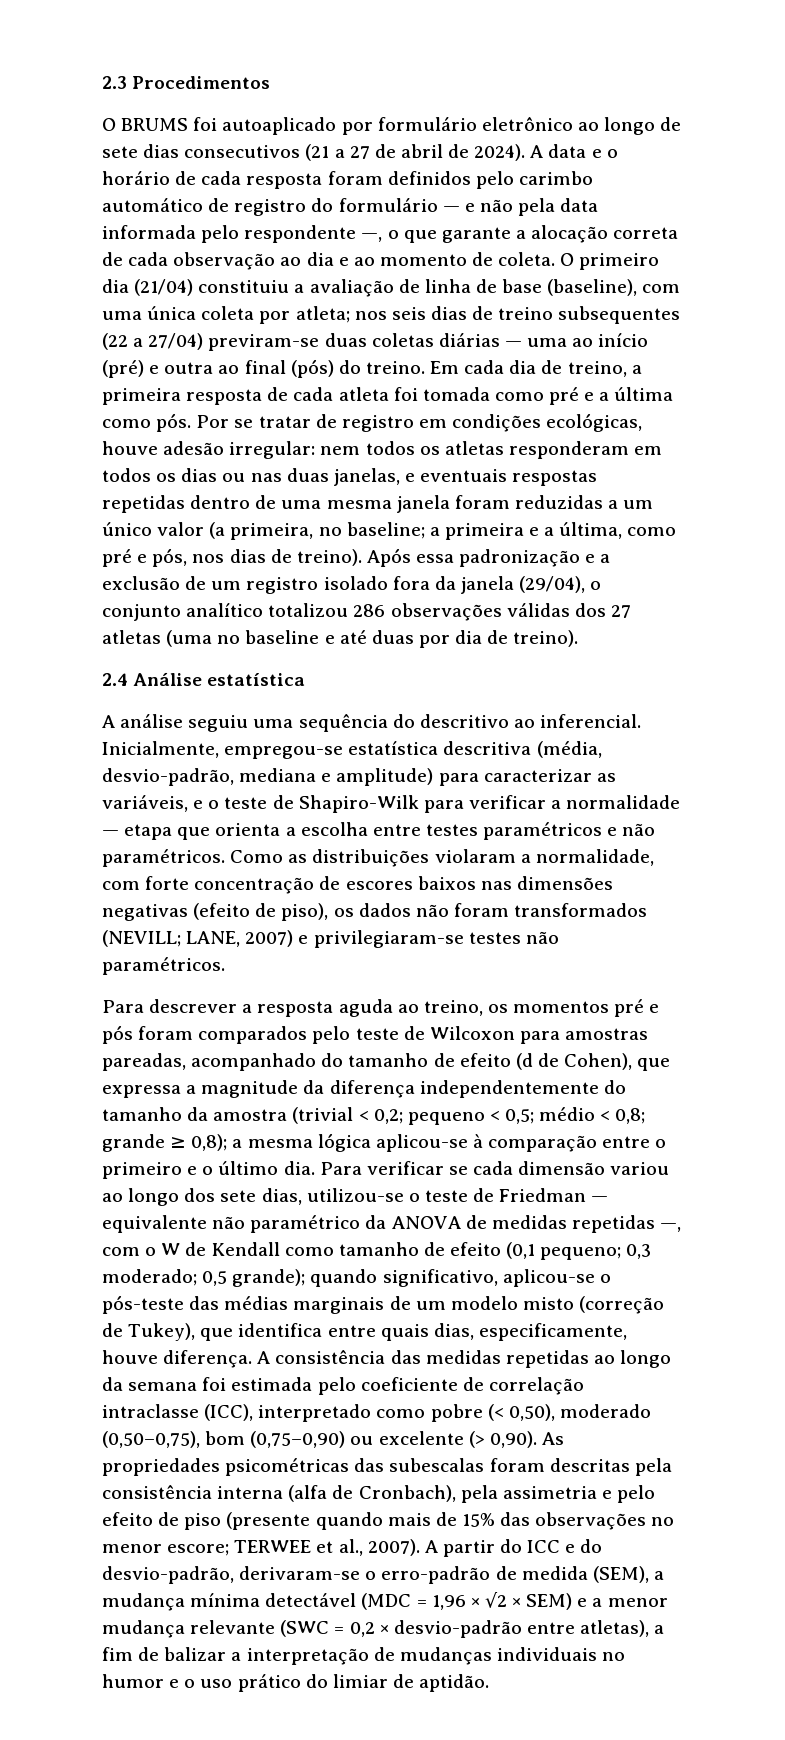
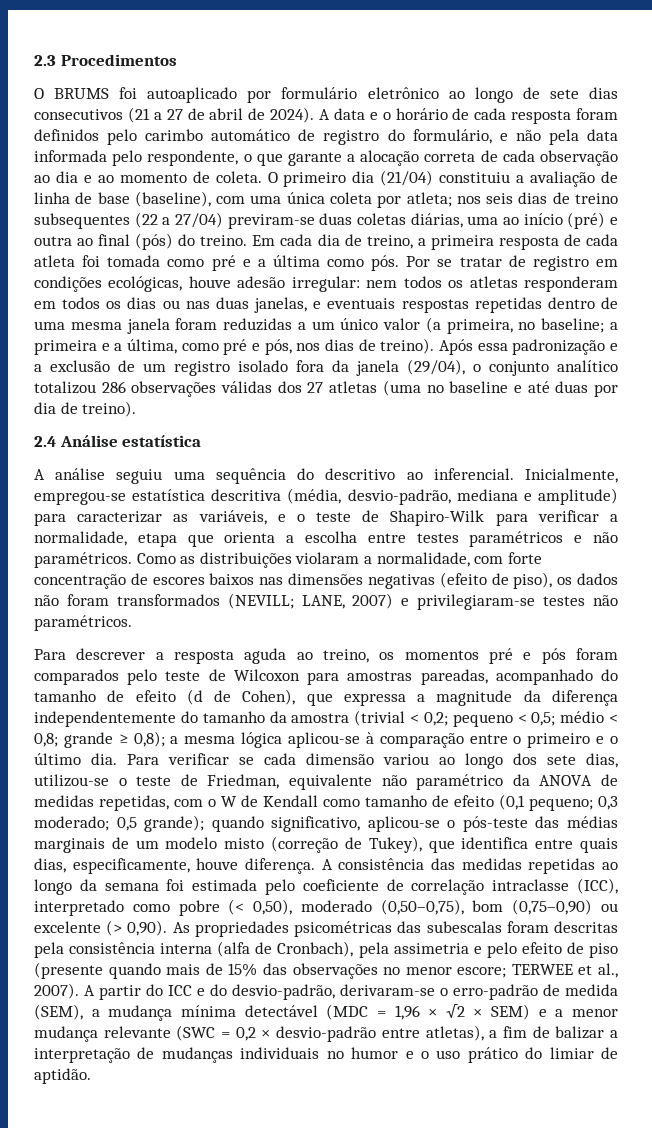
- A data e o horário de cada resposta foram definidos pelo carimbo automático de registro do formulário — e não pela data informada pelo respondente —, o que garante a alocação correta de cada observação ao dia e ao momento de coleta.
+ A data e o horário de cada resposta foram definidos pelo carimbo automático de registro do formulário, e não pela data informada pelo respondente, o que garante a alocação correta de cada observação ao dia e ao momento de coleta.
- O primeiro dia (21/04) constituiu a avaliação de linha de base (baseline), com uma única coleta por atleta; nos seis dias de treino subsequentes (22 a 27/04) previram-se duas coletas diárias — uma ao início (pré) e outra ao final (pós) do treino.
+ O primeiro dia (21/04) constituiu a avaliação de linha de base (baseline), com uma única coleta por atleta; nos seis dias de treino subsequentes (22 a 27/04) previram-se duas coletas diárias, uma ao início (pré) e outra ao final (pós) do treino.
- Inicialmente, empregou-se estatística descritiva (média, desvio-padrão, mediana e amplitude) para caracterizar as variáveis, e o teste de Shapiro-Wilk para verificar a normalidade — etapa que orienta a escolha entre testes paramétricos e não paramétricos.
+ Inicialmente, empregou-se estatística descritiva (média, desvio-padrão, mediana e amplitude) para caracterizar as variáveis, e o teste de Shapiro-Wilk para verificar a normalidade, etapa que orienta a escolha entre testes paramétricos e não paramétricos.
- Para verificar se cada dimensão variou ao longo dos sete dias, utilizou-se o teste de Friedman — equivalente não paramétrico da ANOVA de medidas repetidas —, com o W de Kendall como tamanho de efeito (0,1 pequeno; 0,3 moderado; 0,5 grande); quando significativo, aplicou-se o pós-teste das médias marginais de um modelo misto (correção de Tukey), que identifica entre quais dias, especificamente, houve diferença.
+ Para verificar se cada dimensão variou ao longo dos sete dias, utilizou-se o teste de Friedman, equivalente não paramétrico da ANOVA de medidas repetidas, com o W de Kendall como tamanho de efeito (0,1 pequeno; 0,3 moderado; 0,5 grande); quando significativo, aplicou-se o pós-teste das médias marginais de um modelo misto (correção de Tukey), que identifica entre quais dias, especificamente, houve diferença.

